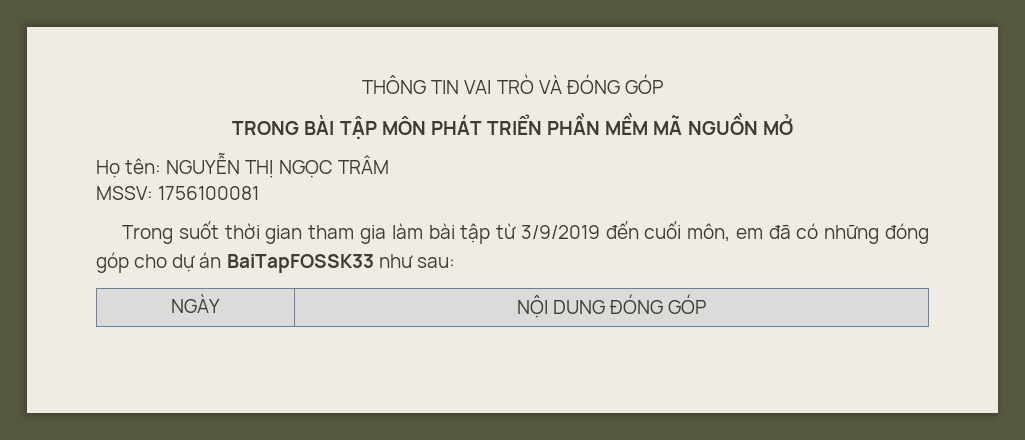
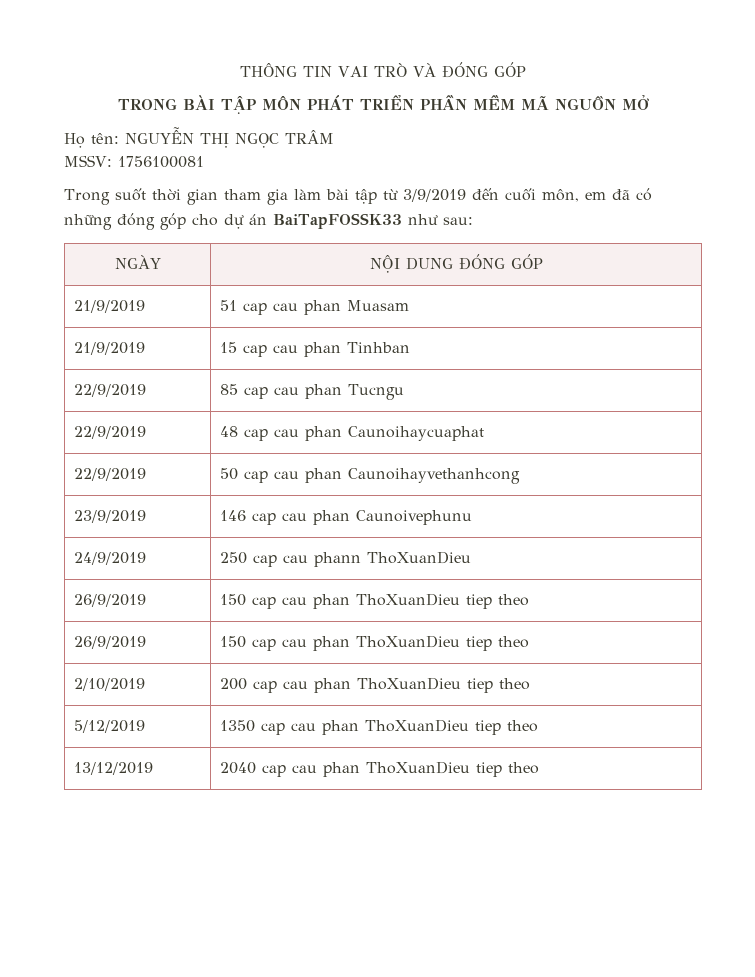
+ 21/9/2019 | 51 cap cau phan Muasam
+ 21/9/2019 | 15 cap cau phan Tinhban
+ 22/9/2019 | 85 cap cau phan Tucngu
+ 22/9/2019 | 48 cap cau phan Caunoihaycuaphat
+ 22/9/2019 | 50 cap cau phan Caunoihayvethanhcong
+ 23/9/2019 | 146 cap cau phan Caunoivephunu
+ 24/9/2019 | 250 cap cau phann ThoXuanDieu
+ 26/9/2019 | 150 cap cau phan ThoXuanDieu tiep theo
+ 26/9/2019 | 150 cap cau phan ThoXuanDieu tiep theo
+ 2/10/2019 | 200 cap cau phan ThoXuanDieu tiep theo
+ 5/12/2019 | 1350 cap cau phan ThoXuanDieu tiep theo
+ 13/12/2019 | 2040 cap cau phan ThoXuanDieu tiep theo

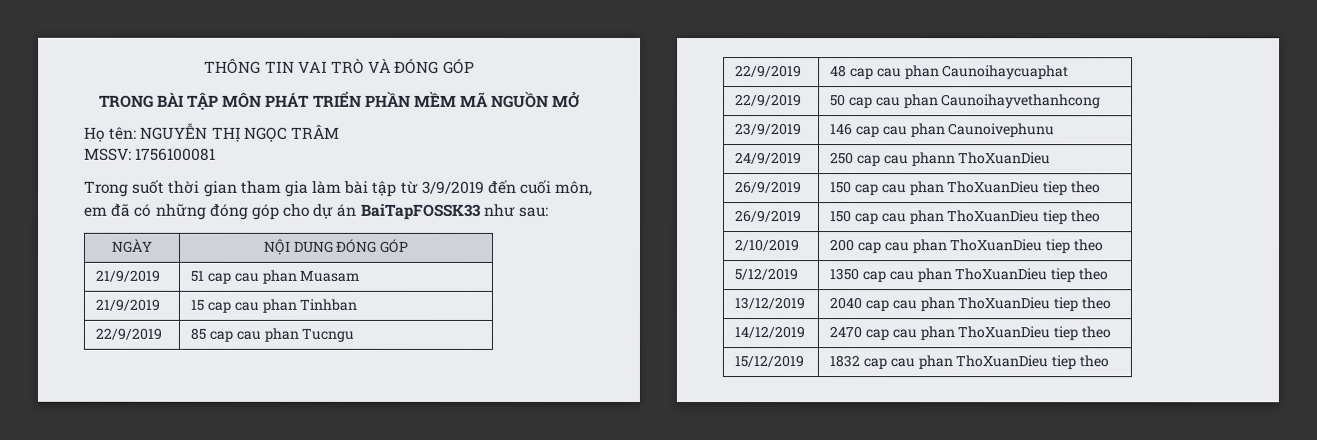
+ 14/12/2019 | 2470 cap cau phan ThoXuanDieu tiep theo
+ 15/12/2019 | 1832 cap cau phan ThoXuanDieu tiep theo

